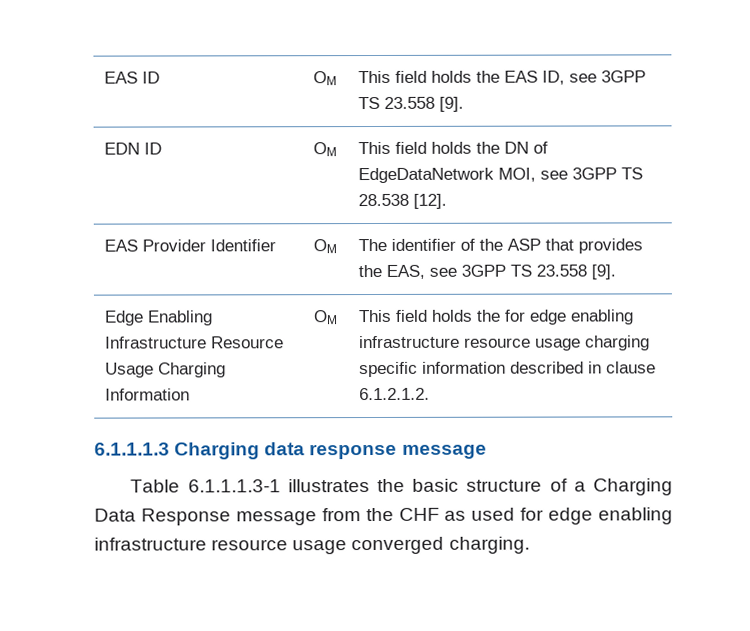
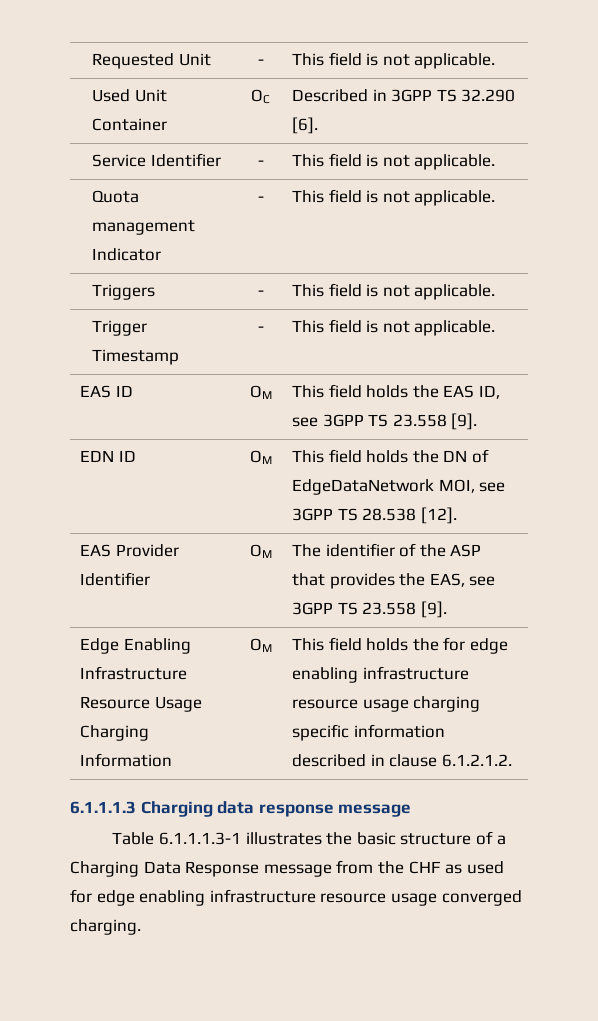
+ Requested Unit | - | This field is not applicable.
+ Used Unit Container | OC | Described in 3GPP TS 32.290 [6].
+ Service Identifier | - | This field is not applicable.
+ Quota management Indicator | - | This field is not applicable.
+ Triggers | - | This field is not applicable.
+ Trigger Timestamp | - | This field is not applicable.

